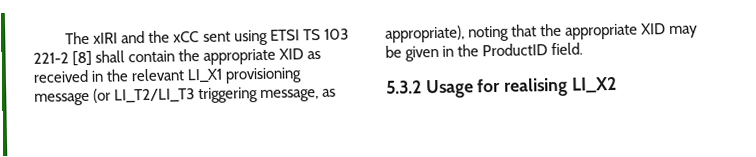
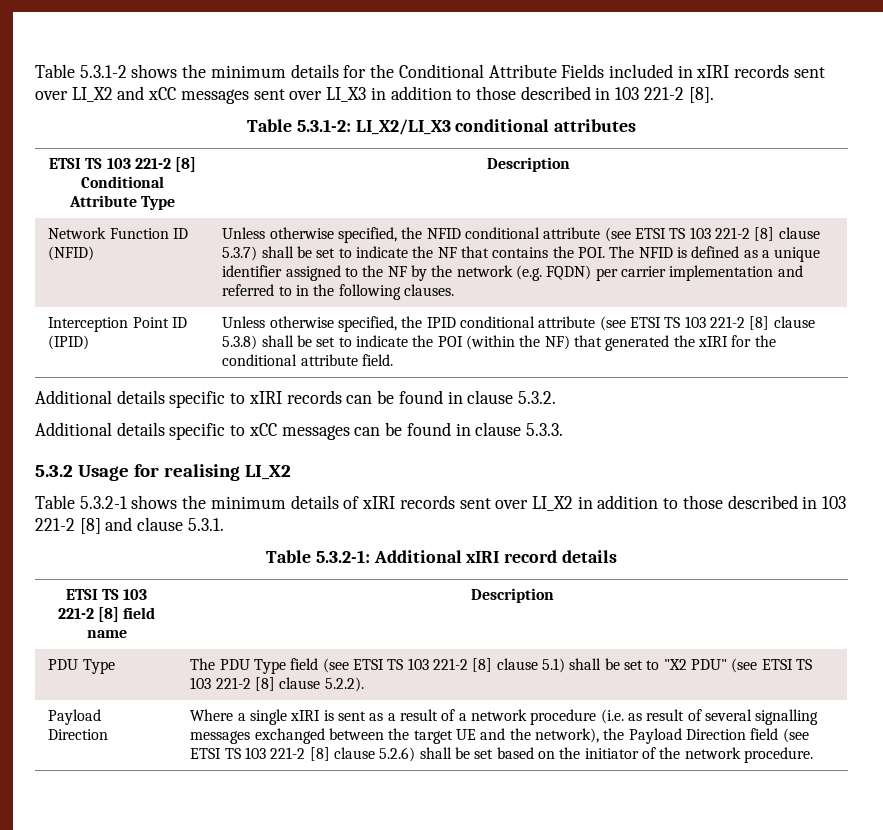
- The xIRI and the xCC sent using ETSI TS 103 221-2 [8] shall contain the appropriate XID as received in the relevant LI_X1 provisioning message (or LI_T2/LI_T3 triggering message, as appropriate), noting that the appropriate XID may be given in the ProductID field.
+ Table 5.3.1-2 shows the minimum details for the Conditional Attribute Fields included in xIRI records sent over LI_X2 and xCC messages sent over LI_X3 in addition to those described in 103 221-2 [8].
+ Table 5.3.1-2: LI_X2/LI_X3 conditional attributes
+ ETSI TS 103 221-2 [8] Conditional Attribute Type | Description
+ Network Function ID (NFID) | Unless otherwise specified, the NFID conditional attribute (see ETSI TS 103 221-2 [8] clause 5.3.7) shall be set to indicate the NF that contains the POI. The NFID is defined as a unique identifier assigned to the NF by the network (e.g. FQDN) per carrier implementation and referred to in the following clauses.
+ Interception Point ID (IPID) | Unless otherwise specified, the IPID conditional attribute (see ETSI TS 103 221-2 [8] clause 5.3.8) shall be set to indicate the POI (within the NF) that generated the xIRI for the conditional attribute field.
+ Additional details specific to xIRI records can be found in clause 5.3.2.
+ Additional details specific to xCC messages can be found in clause 5.3.3.
+ Table 5.3.2-1 shows the minimum details of xIRI records sent over LI_X2 in addition to those described in 103 221-2 [8] and clause 5.3.1.
+ Table 5.3.2-1: Additional xIRI record details
+ ETSI TS 103 221-2 [8] field name | Description
+ PDU Type | The PDU Type field (see ETSI TS 103 221-2 [8] clause 5.1) shall be set to "X2 PDU" (see ETSI TS 103 221-2 [8] clause 5.2.2).
+ Payload Direction | Where a single xIRI is sent as a result of a network procedure (i.e. as result of several signalling messages exchanged between the target UE and the network), the Payload Direction field (see ETSI TS 103 221-2 [8] clause 5.2.6) shall be set based on the initiator of the network procedure.

